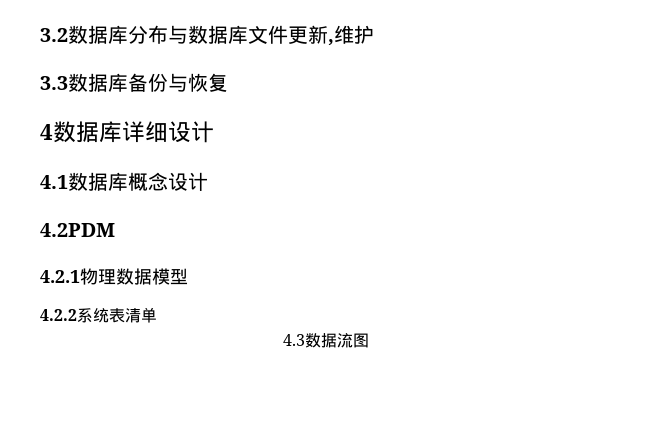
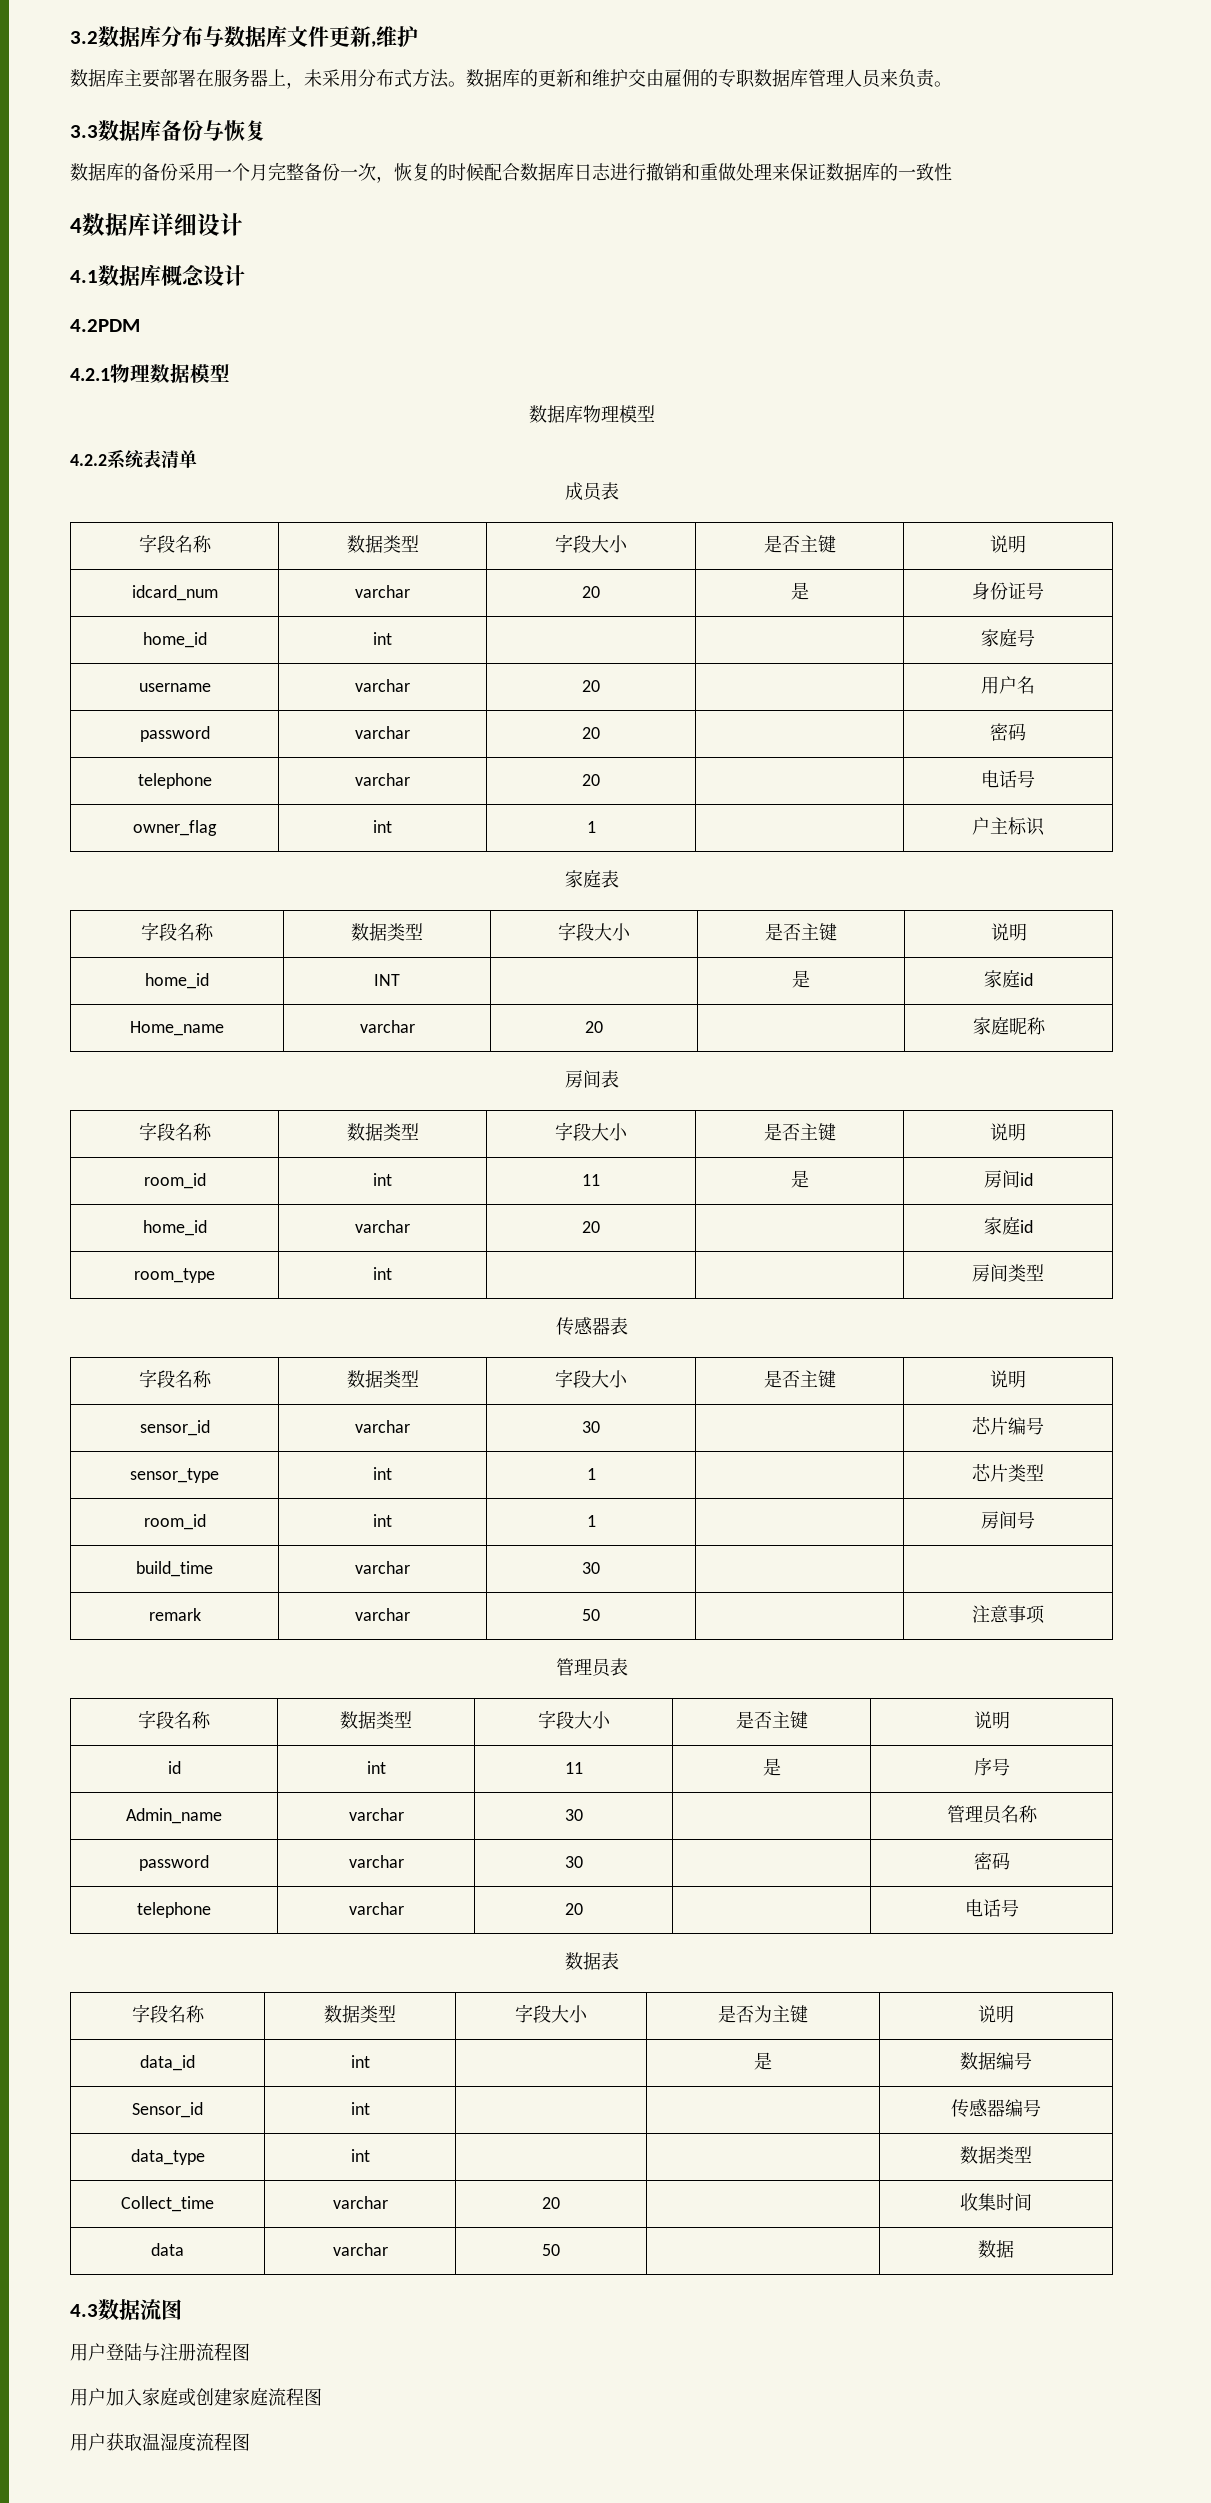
+ 数据库主要部署在服务器上，未采用分布式方法。数据库的更新和维护交由雇佣的专职数据库管理人员来负责。
+ 数据库的备份采用一个月完整备份一次，恢复的时候配合数据库日志进行撤销和重做处理来保证数据库的一致性
+ 数据库物理模型
+ 成员表
+ 字段名称 | 数据类型 | 字段大小 | 是否主键 | 说明
+ idcard_num | varchar | 20 | 是 | 身份证号
+ home_id | int | | | 家庭号
+ username | varchar | 20 | | 用户名
+ password | varchar | 20 | | 密码
+ telephone | varchar | 20 | | 电话号
+ owner_flag | int | 1 | | 户主标识
+ 家庭表
+ 字段名称 | 数据类型 | 字段大小 | 是否主键 | 说明
+ home_id | INT | | 是 | 家庭id
+ Home_name | varchar | 20 | | 家庭昵称
+ 房间表
+ 字段名称 | 数据类型 | 字段大小 | 是否主键 | 说明
+ room_id | int | 11 | 是 | 房间id
+ home_id | varchar | 20 | | 家庭id
+ room_type | int | | | 房间类型
+ 传感器表
+ 字段名称 | 数据类型 | 字段大小 | 是否主键 | 说明
+ sensor_id | varchar | 30 | | 芯片编号
+ sensor_type | int | 1 | | 芯片类型
+ room_id | int | 1 | | 房间号
+ build_time | varchar | 30 | |
+ remark | varchar | 50 | | 注意事项
+ 管理员表
+ 字段名称 | 数据类型 | 字段大小 | 是否主键 | 说明
+ id | int | 11 | 是 | 序号
+ Admin_name | varchar | 30 | | 管理员名称
+ password | varchar | 30 | | 密码
+ telephone | varchar | 20 | | 电话号
+ 数据表
+ 字段名称 | 数据类型 | 字段大小 | 是否为主键 | 说明
+ data_id | int | | 是 | 数据编号
+ Sensor_id | int | | | 传感器编号
+ data_type | int | | | 数据类型
+ Collect_time | varchar | 20 | | 收集时间
+ data | varchar | 50 | | 数据
  4.3数据流图
+ 用户登陆与注册流程图
+ 用户加入家庭或创建家庭流程图
+ 用户获取温湿度流程图

